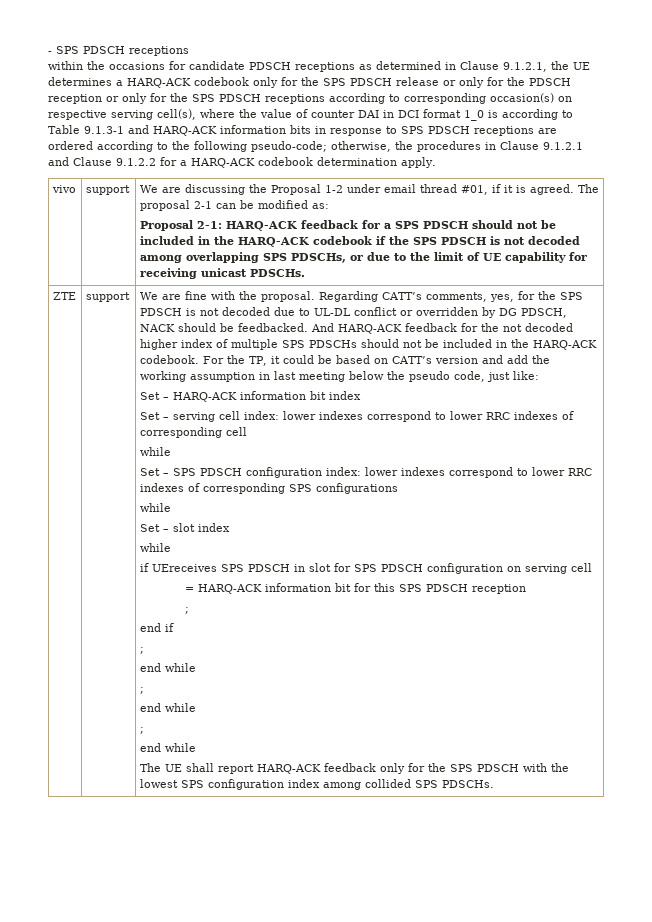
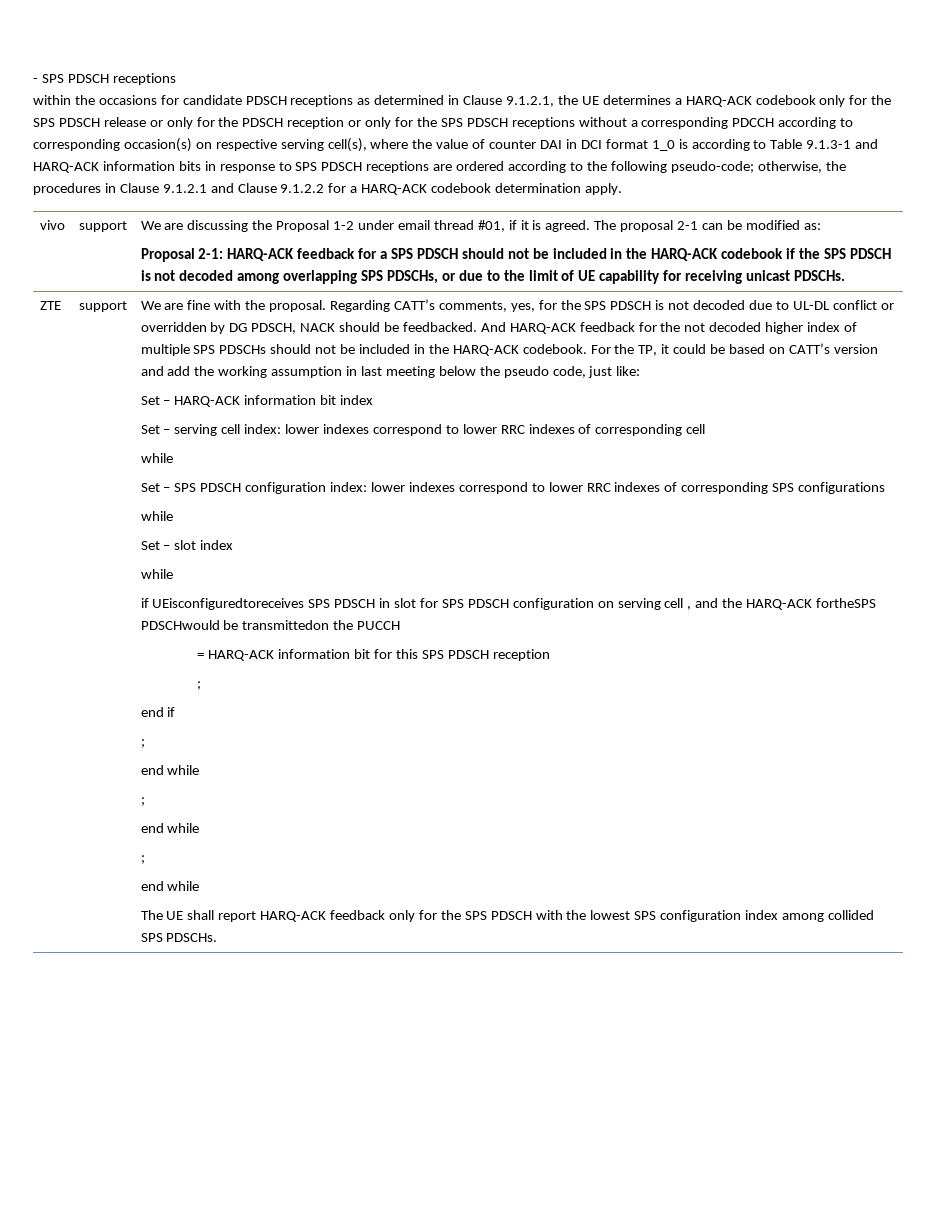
- within the occasions for candidate PDSCH receptions as determined in Clause 9.1.2.1, the UE determines a HARQ-ACK codebook only for the SPS PDSCH release or only for the PDSCH reception or only for the SPS PDSCH receptions according to corresponding occasion(s) on respective serving cell(s), where the value of counter DAI in DCI format 1_0 is according to Table 9.1.3-1 and HARQ-ACK information bits in response to SPS PDSCH receptions are ordered according to the following pseudo-code;
+ within the occasions for candidate PDSCH receptions as determined in Clause 9.1.2.1, the UE determines a HARQ-ACK codebook only for the SPS PDSCH release or only for the PDSCH reception or only for the SPS PDSCH receptions without a corresponding PDCCH according to corresponding occasion(s) on respective serving cell(s), where the value of counter DAI in DCI format 1_0 is according to Table 9.1.3-1 and HARQ-ACK information bits in response to SPS PDSCH receptions are ordered according to the following pseudo-code;
- if UEreceives SPS PDSCH in slot for SPS PDSCH configuration on serving cell
+ if UEisconfiguredtoreceives SPS PDSCH in slot for SPS PDSCH configuration on serving cell , and the HARQ-ACK fortheSPS PDSCHwould be transmittedon the PUCCH

